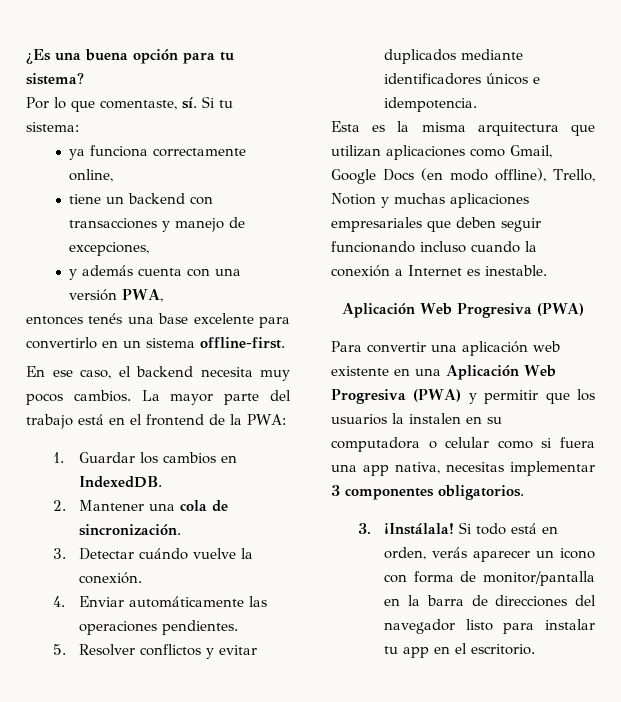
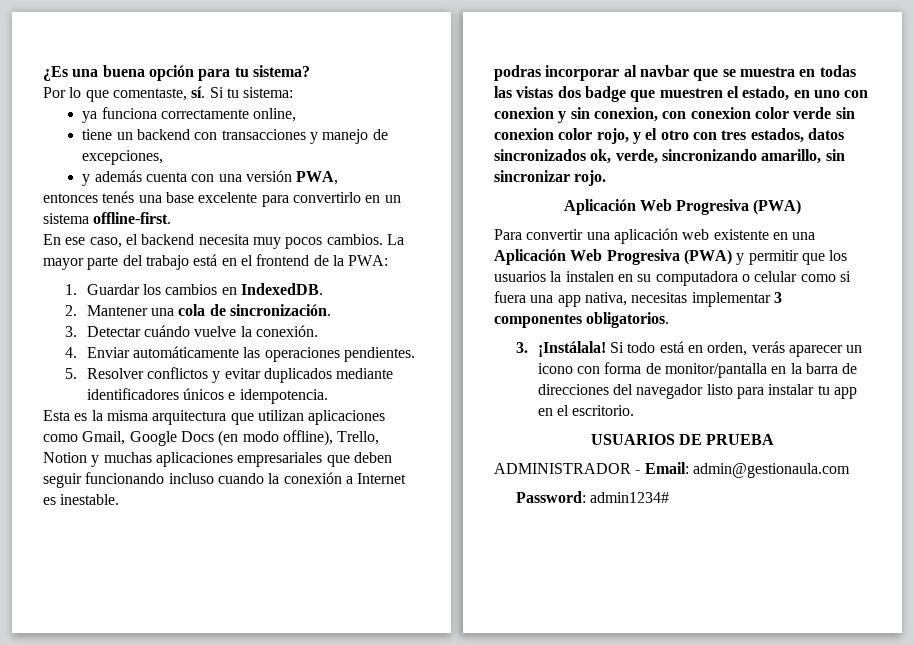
+ podras incorporar al navbar que se muestra en todas las vistas dos badge que muestren el estado, en uno con conexion y sin conexion, con conexion color verde sin conexion color rojo, y el otro con tres estados, datos sincronizados ok, verde, sincronizando amarillo, sin sincronizar rojo.
+ USUARIOS DE PRUEBA
+ ADMINISTRADOR - Email: admin@gestionaula.com
+ Password: admin1234#

